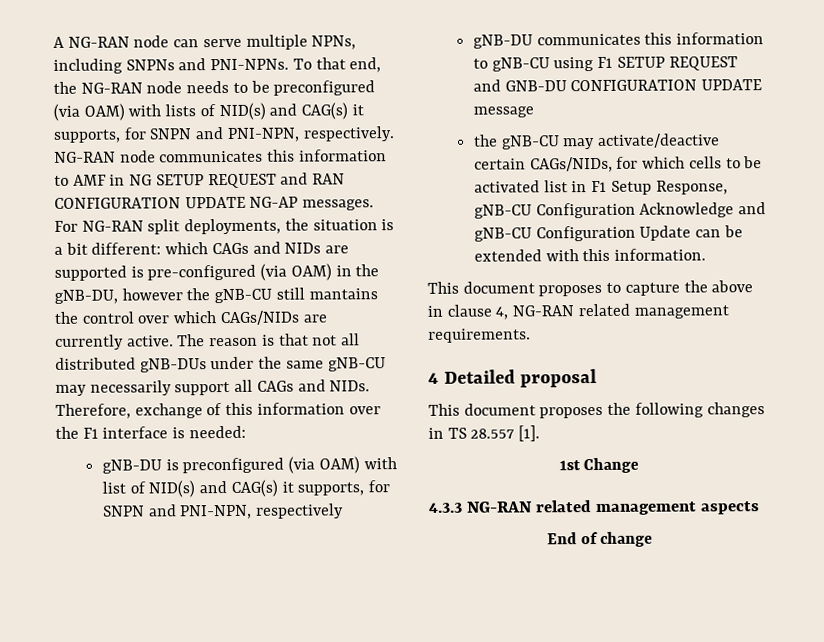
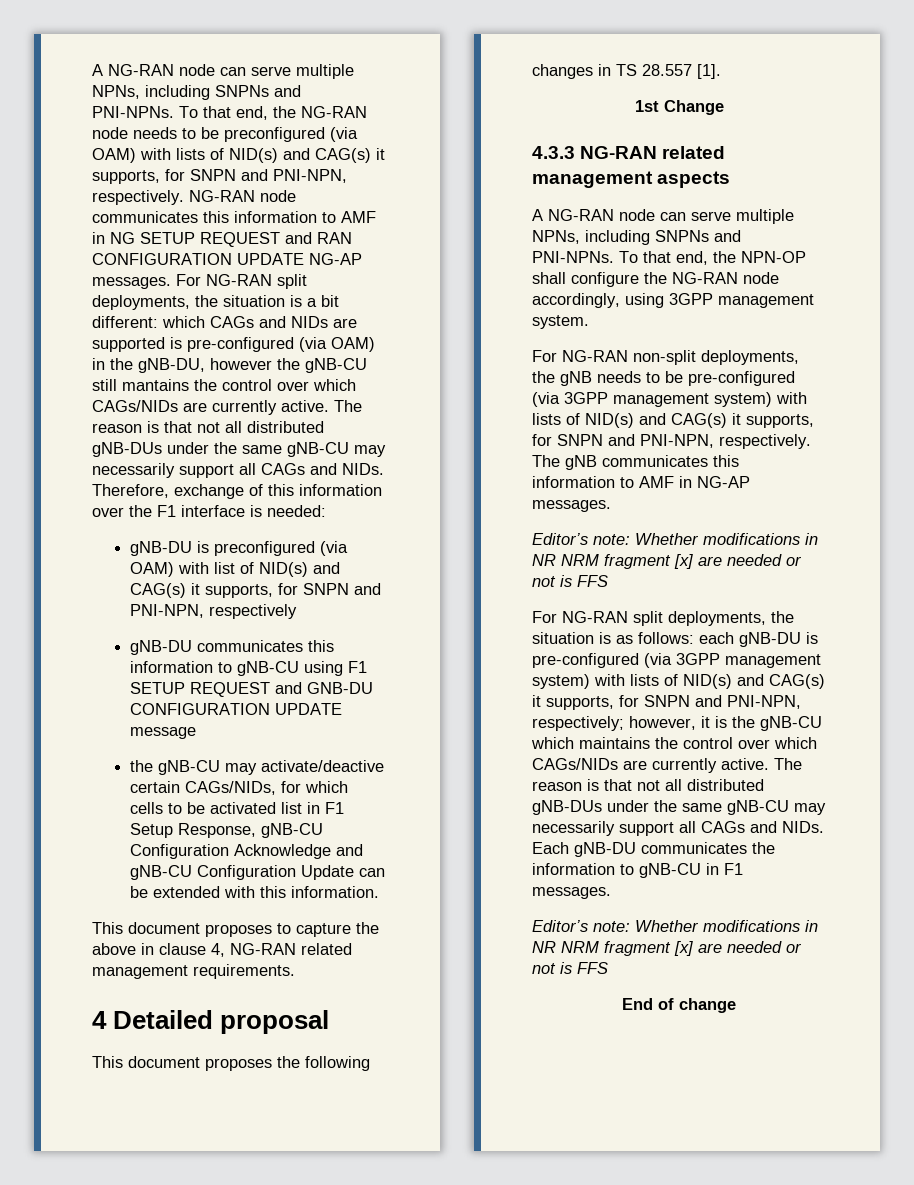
+ A NG-RAN node can serve multiple NPNs, including SNPNs and PNI-NPNs. To that end, the NPN-OP shall configure the NG-RAN node accordingly, using 3GPP management system.
+ For NG-RAN non-split deployments, the gNB needs to be pre-configured (via 3GPP management system) with lists of NID(s) and CAG(s) it supports, for SNPN and PNI-NPN, respectively. The gNB communicates this information to AMF in NG-AP messages.
+ Editor’s note: Whether modifications in NR NRM fragment [x] are needed or not is FFS
+ For NG-RAN split deployments, the situation is as follows: each gNB-DU is pre-configured (via 3GPP management system) with lists of NID(s) and CAG(s) it supports, for SNPN and PNI-NPN, respectively; however, it is the gNB-CU which maintains the control over which CAGs/NIDs are currently active. The reason is that not all distributed gNB-DUs under the same gNB-CU may necessarily support all CAGs and NIDs. Each gNB-DU communicates the information to gNB-CU in F1 messages.
+ Editor’s note: Whether modifications in NR NRM fragment [x] are needed or not is FFS

